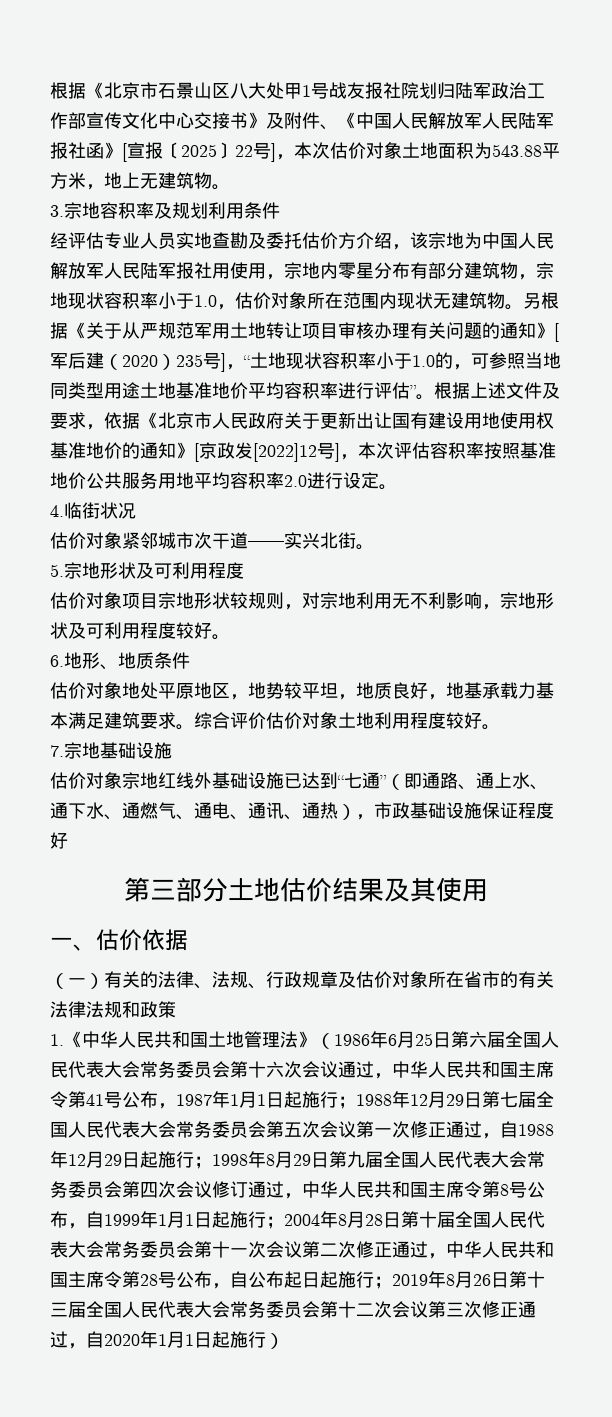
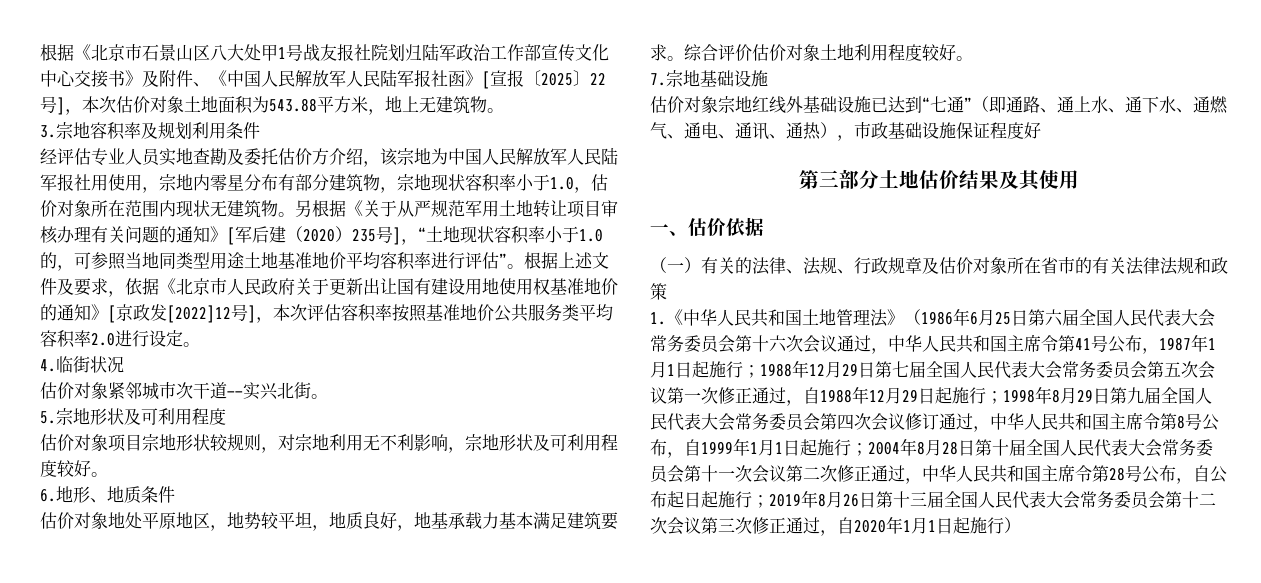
- 根据上述文件及要求，依据《北京市人民政府关于更新出让国有建设用地使用权基准地价的通知》[京政发[2022]12号]，本次评估容积率按照基准地价公共服务用地平均容积率2.0进行设定。
+ 根据上述文件及要求，依据《北京市人民政府关于更新出让国有建设用地使用权基准地价的通知》[京政发[2022]12号]，本次评估容积率按照基准地价公共服务类平均容积率2.0进行设定。

